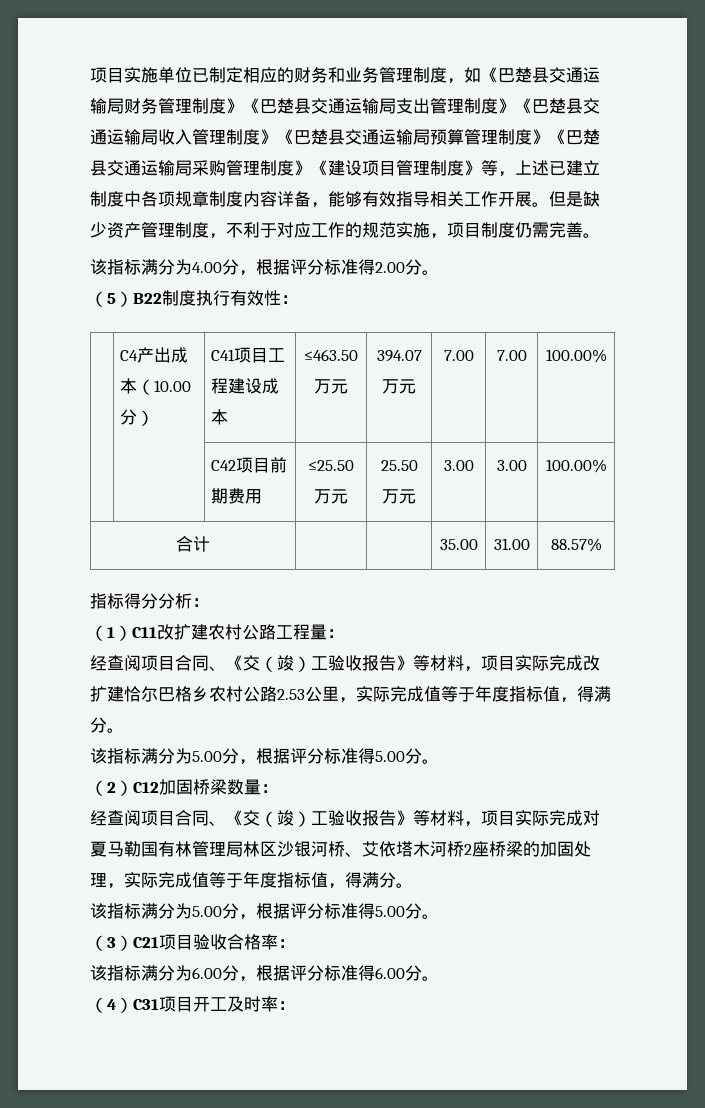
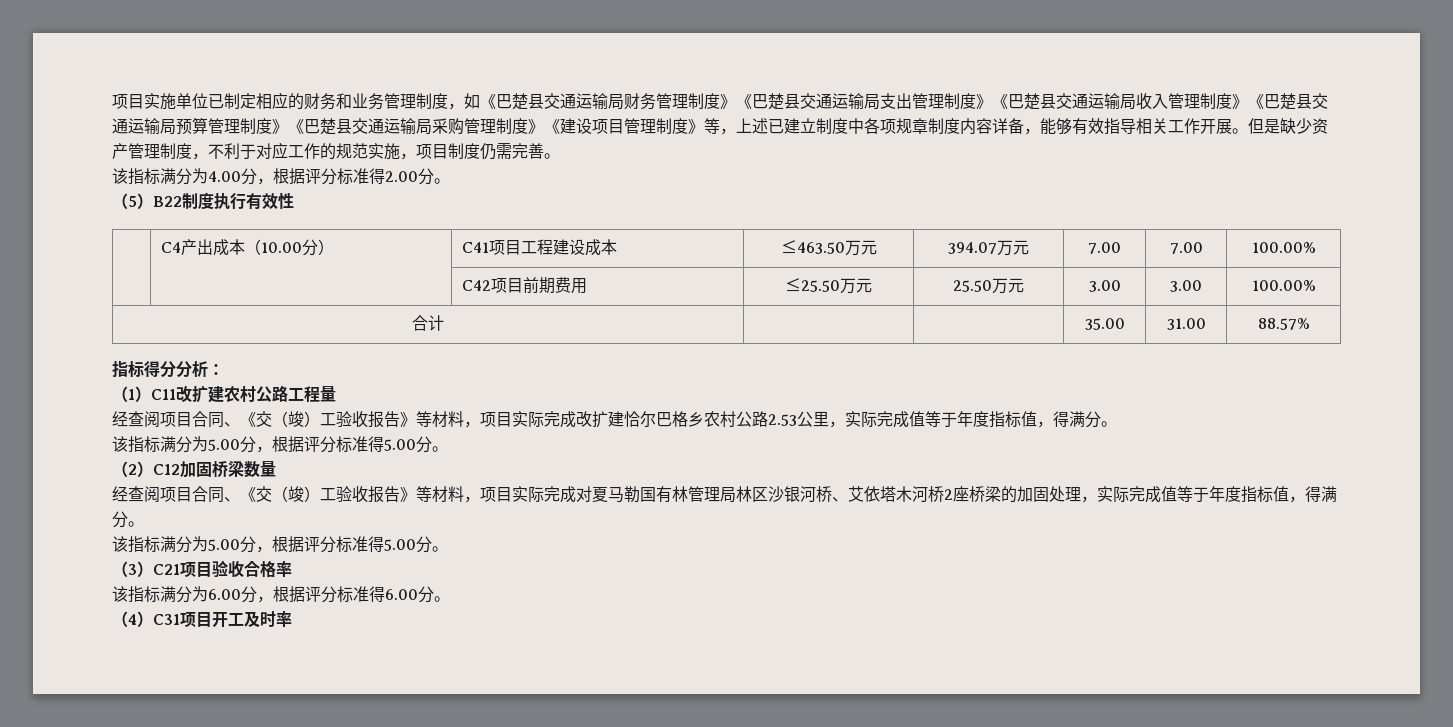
- （5）B22制度执行有效性：
+ （5）B22制度执行有效性
- （1）C11改扩建农村公路工程量：
+ （1）C11改扩建农村公路工程量
- （2）C12加固桥梁数量：
+ （2）C12加固桥梁数量
- （3）C21项目验收合格率：
+ （3）C21项目验收合格率
- （4）C31项目开工及时率：
+ （4）C31项目开工及时率

